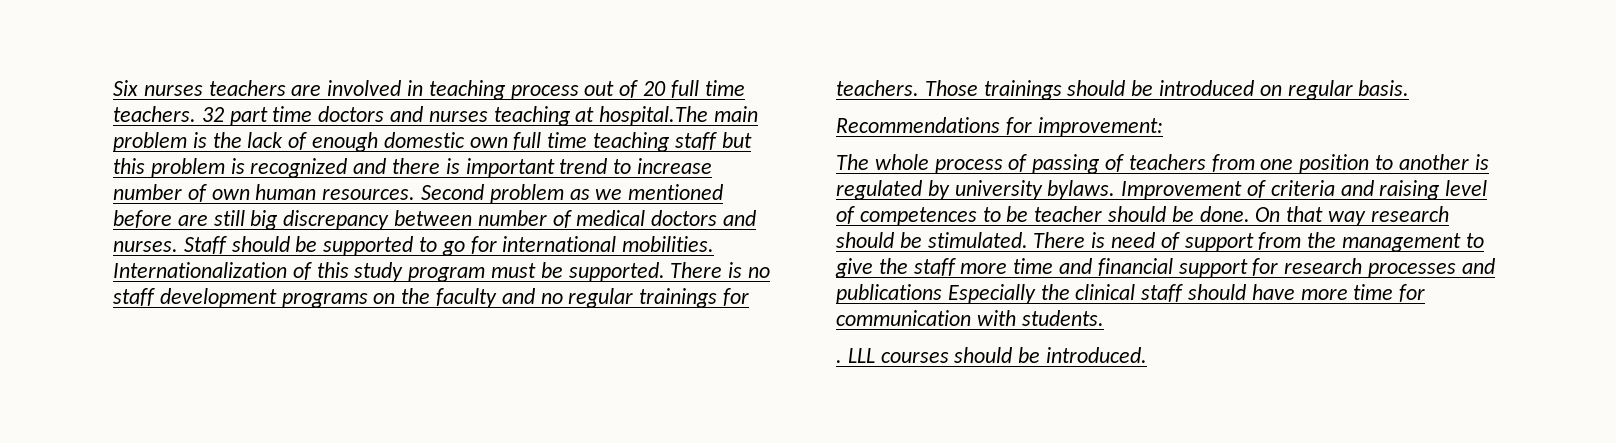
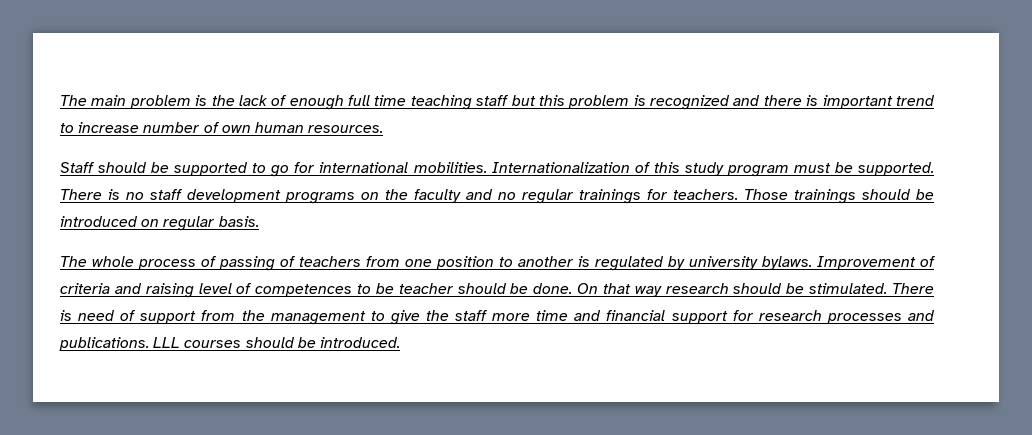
- Six nurses teachers are involved in teaching process out of 20 full time teachers. 32 part time doctors and nurses teaching at hospital.The main problem is the lack of enough domestic own full time teaching staff but this problem is recognized and there is important trend to increase number of own human resources. Second problem as we mentioned before are still big discrepancy between number of medical doctors and nurses. Staff should be supported to go for international mobilities.
+ The main problem is the lack of enough full time teaching staff but this problem is recognized and there is important trend to increase number of own human resources.
+ Staff should be supported to go for international mobilities.
- Recommendations for improvement:
- There is need of support from the management to give the staff more time and financial support for research processes and publications Especially the clinical staff should have more time for communication with students.
- .
+ There is need of support from the management to give the staff more time and financial support for research processes and publications.

